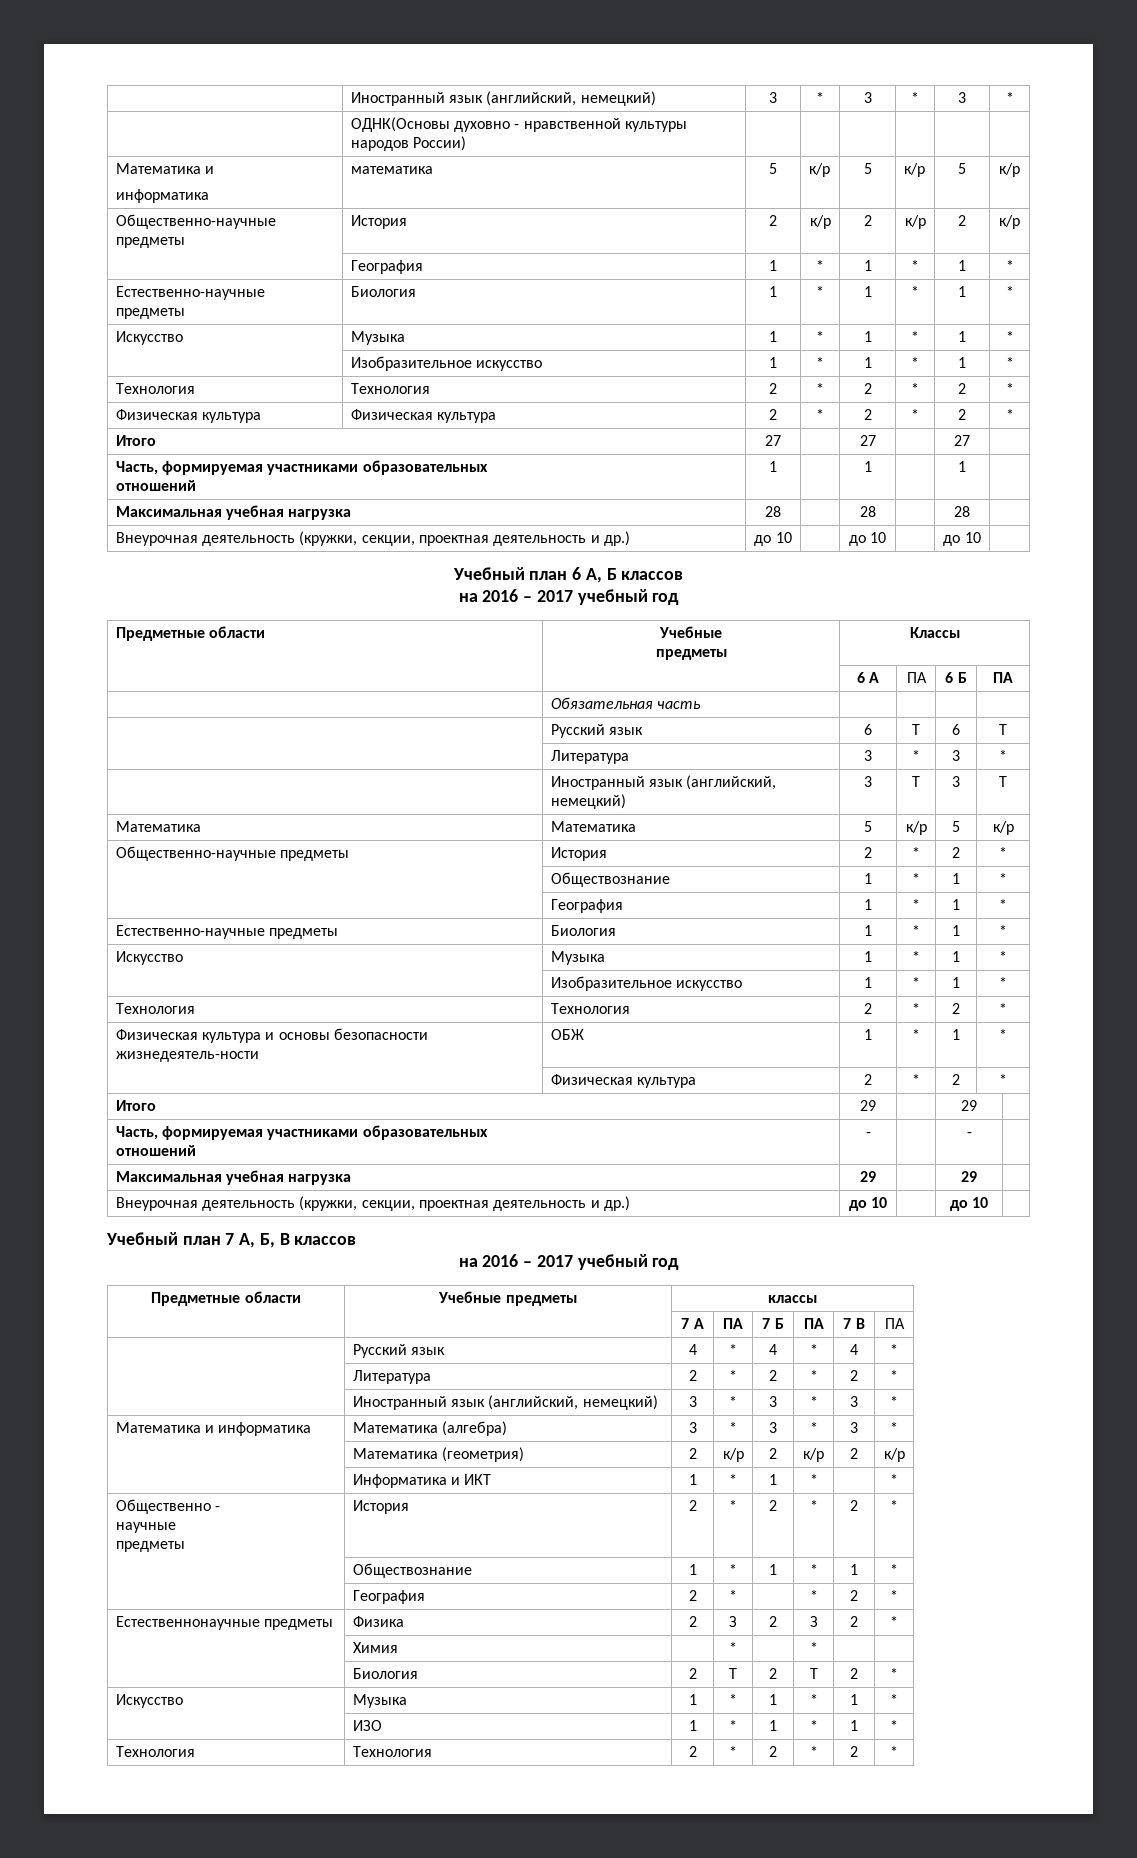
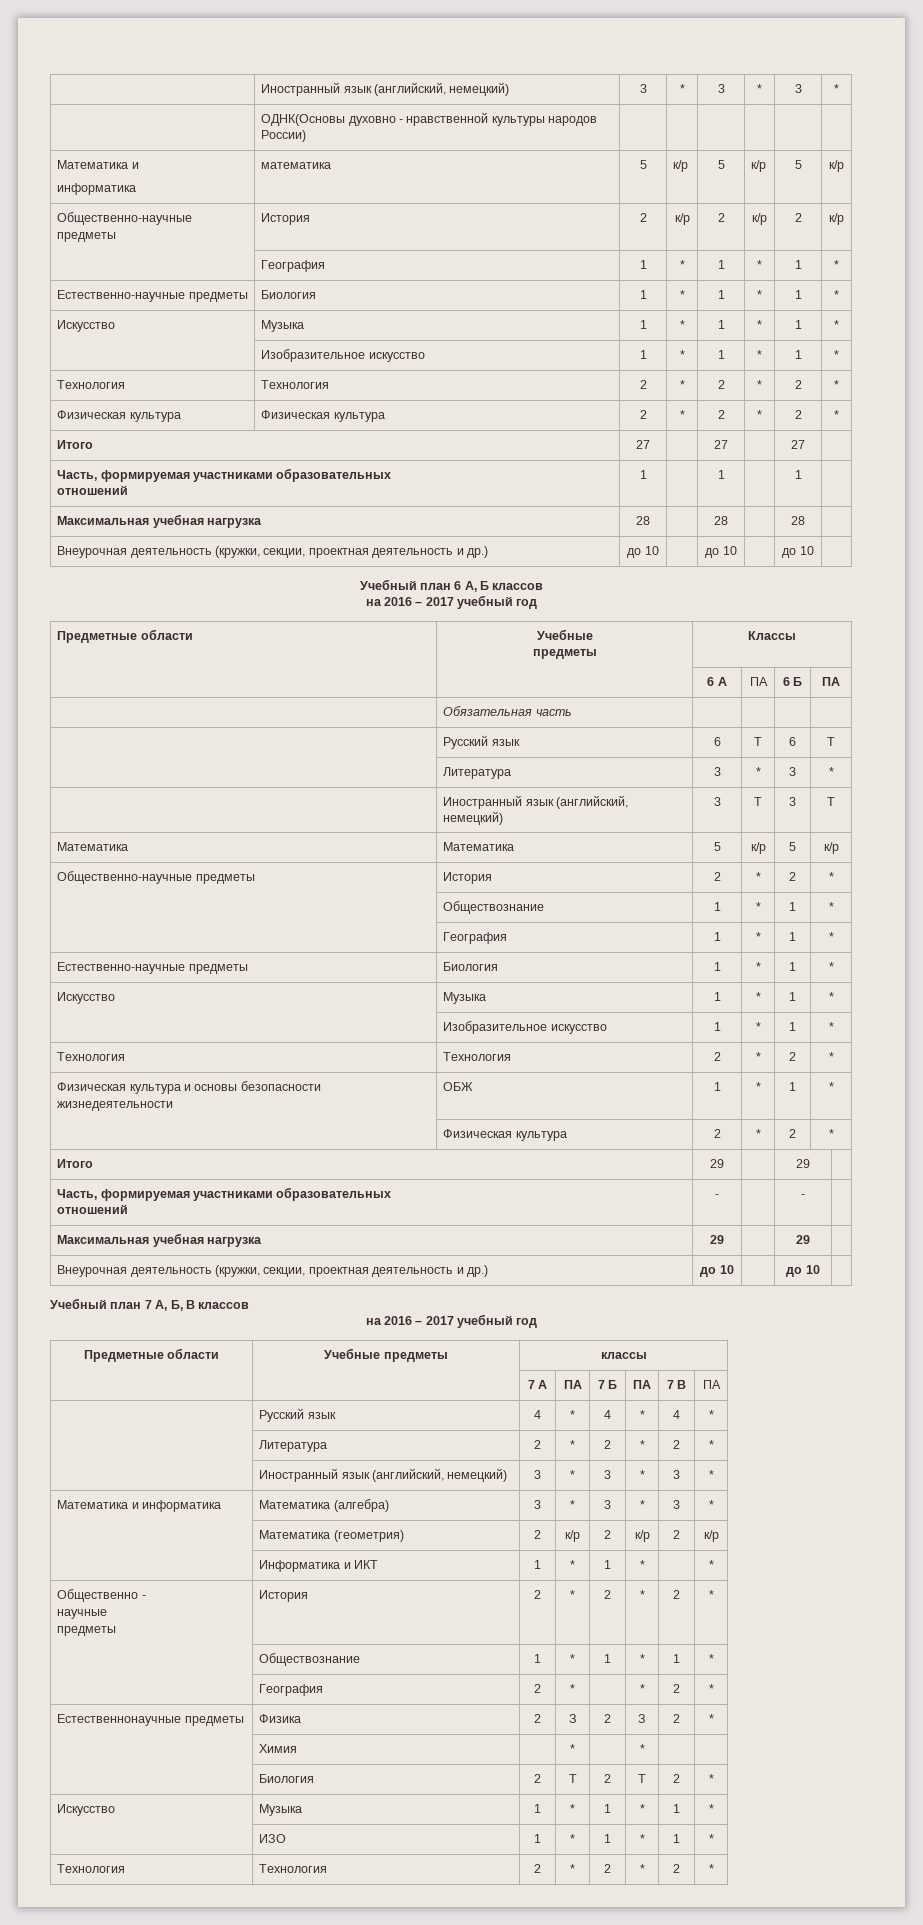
- Физическая культура и основы безопасности жизнедеятель-ности | ОБЖ | 1 | * | 1 | *
+ Физическая культура и основы безопасности жизнедеятельности | ОБЖ | 1 | * | 1 | *

